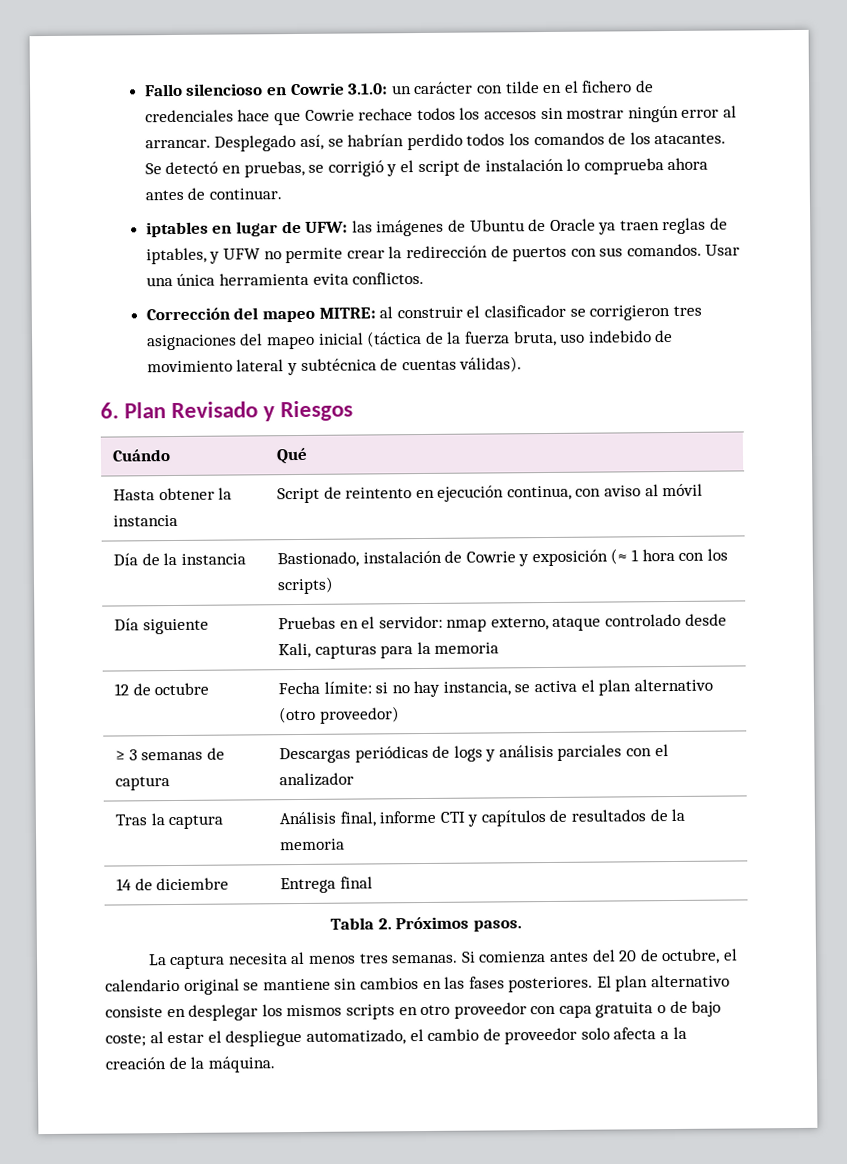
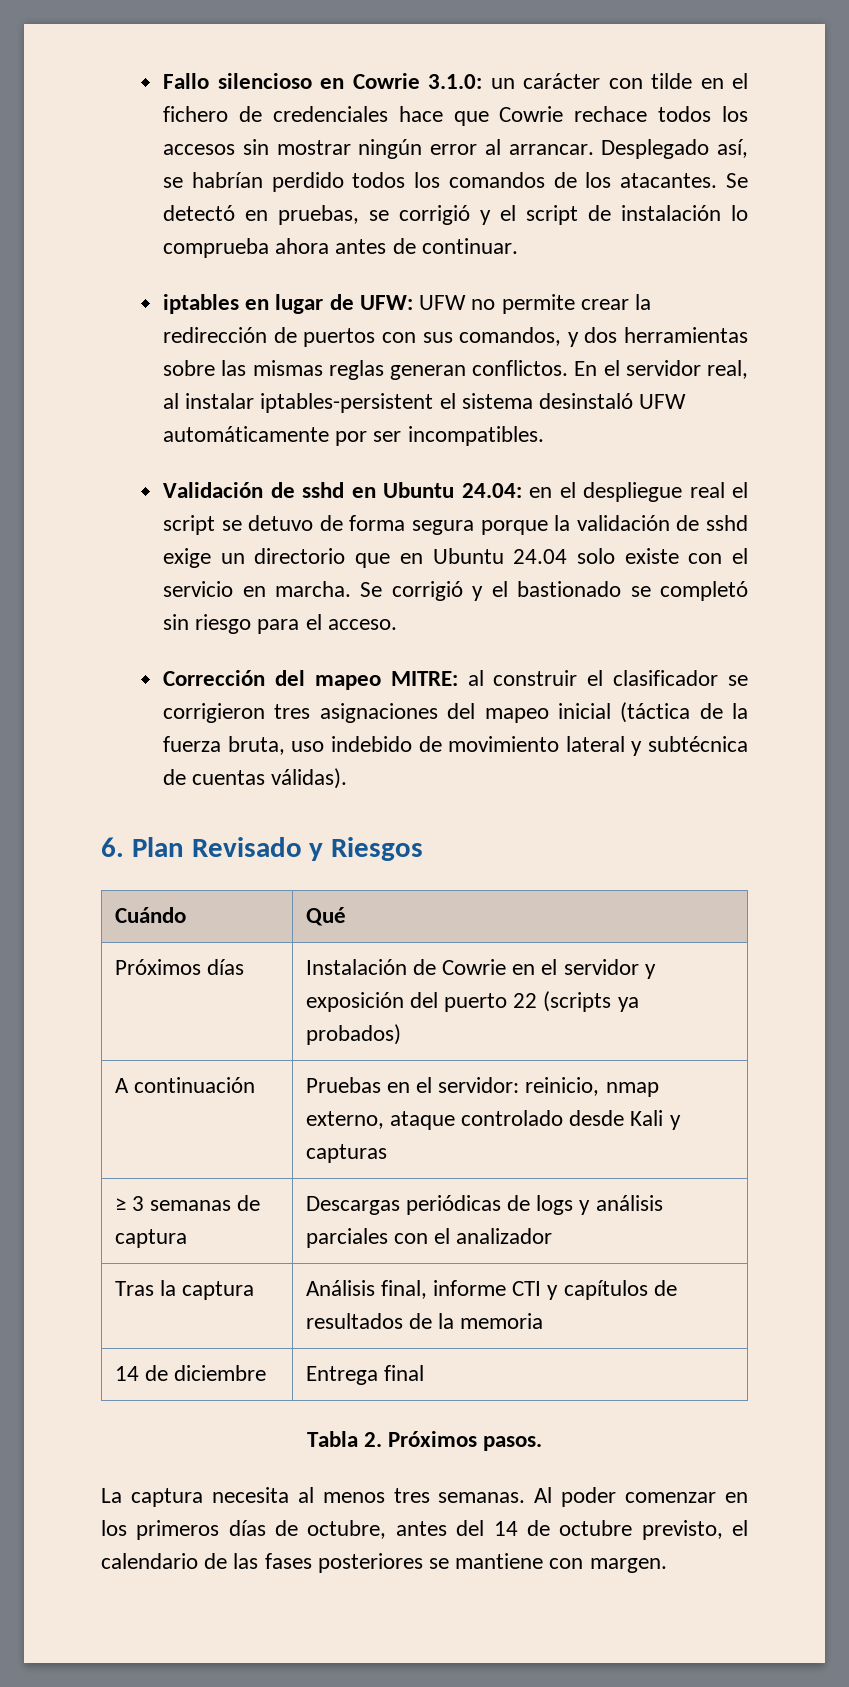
- iptables en lugar de UFW: las imágenes de Ubuntu de Oracle ya traen reglas de iptables, y UFW no permite crear la redirección de puertos con sus comandos. Usar una única herramienta evita conflictos.
+ iptables en lugar de UFW: UFW no permite crear la redirección de puertos con sus comandos, y dos herramientas sobre las mismas reglas generan conflictos. En el servidor real, al instalar iptables-persistent el sistema desinstaló UFW automáticamente por ser incompatibles.
+ Validación de sshd en Ubuntu 24.04: en el despliegue real el script se detuvo de forma segura porque la validación de sshd exige un directorio que en Ubuntu 24.04 solo existe con el servicio en marcha. Se corrigió y el bastionado se completó sin riesgo para el acceso.
- Hasta obtener la instancia | Script de reintento en ejecución continua, con aviso al móvil
- Día de la instancia | Bastionado, instalación de Cowrie y exposición (≈ 1 hora con los scripts)
- Día siguiente | Pruebas en el servidor: nmap externo, ataque controlado desde Kali, capturas para la memoria
- 12 de octubre | Fecha límite: si no hay instancia, se activa el plan alternativo (otro proveedor)
+ Próximos días | Instalación de Cowrie en el servidor y exposición del puerto 22 (scripts ya probados)
+ A continuación | Pruebas en el servidor: reinicio, nmap externo, ataque controlado desde Kali y capturas
- Si comienza antes del 20 de octubre, el calendario original se mantiene sin cambios en las fases posteriores. El plan alternativo consiste en desplegar los mismos scripts en otro proveedor con capa gratuita o de bajo coste; al estar el despliegue automatizado, el cambio de proveedor solo afecta a la creación de la máquina.
+ Al poder comenzar en los primeros días de octubre, antes del 14 de octubre previsto, el calendario de las fases posteriores se mantiene con margen.

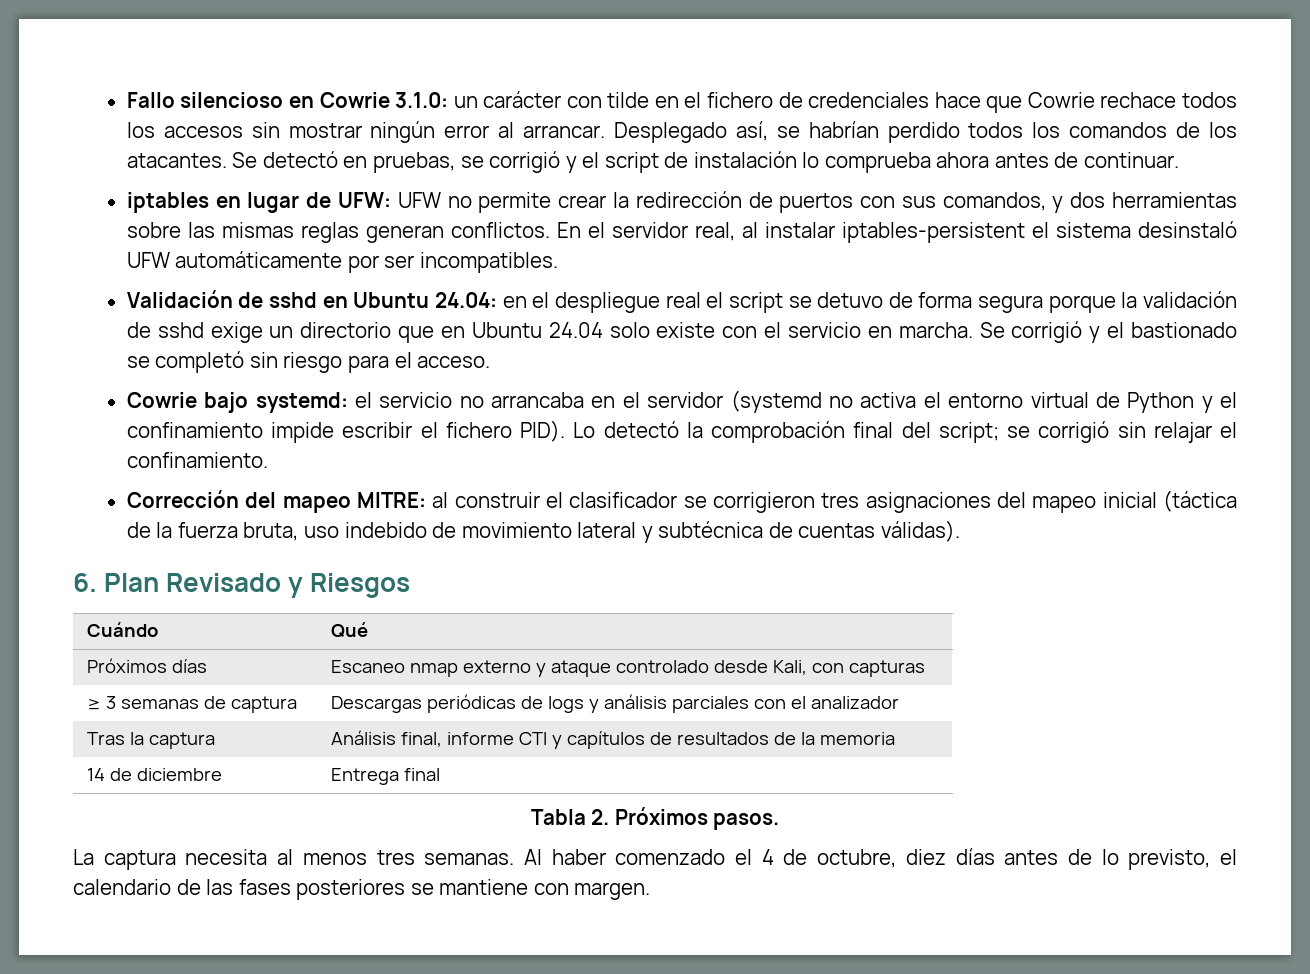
+ Cowrie bajo systemd: el servicio no arrancaba en el servidor (systemd no activa el entorno virtual de Python y el confinamiento impide escribir el fichero PID). Lo detectó la comprobación final del script; se corrigió sin relajar el confinamiento.
- Próximos días | Instalación de Cowrie en el servidor y exposición del puerto 22 (scripts ya probados)
- A continuación | Pruebas en el servidor: reinicio, nmap externo, ataque controlado desde Kali y capturas
+ Próximos días | Escaneo nmap externo y ataque controlado desde Kali, con capturas
- Al poder comenzar en los primeros días de octubre, antes del 14 de octubre previsto, el calendario de las fases posteriores se mantiene con margen.
+ Al haber comenzado el 4 de octubre, diez días antes de lo previsto, el calendario de las fases posteriores se mantiene con margen.

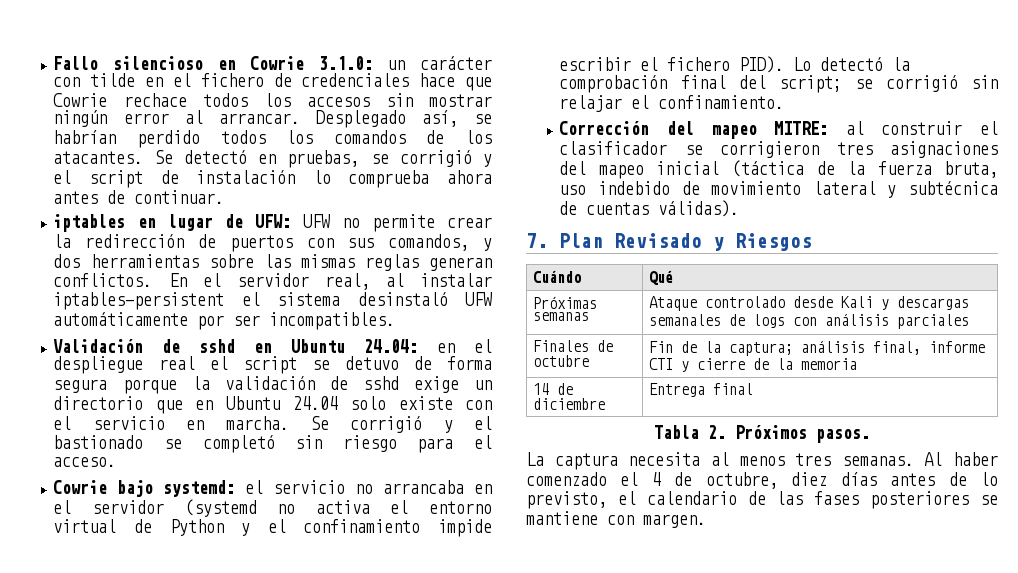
- 6. Plan Revisado y Riesgos
+ 7. Plan Revisado y Riesgos
- Próximos días | Escaneo nmap externo y ataque controlado desde Kali, con capturas
- ≥ 3 semanas de captura | Descargas periódicas de logs y análisis parciales con el analizador
- Tras la captura | Análisis final, informe CTI y capítulos de resultados de la memoria
+ Próximas semanas | Ataque controlado desde Kali y descargas semanales de logs con análisis parciales
+ Finales de octubre | Fin de la captura; análisis final, informe CTI y cierre de la memoria

